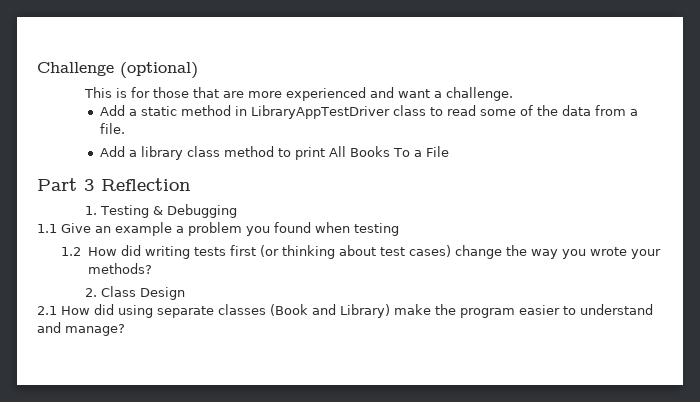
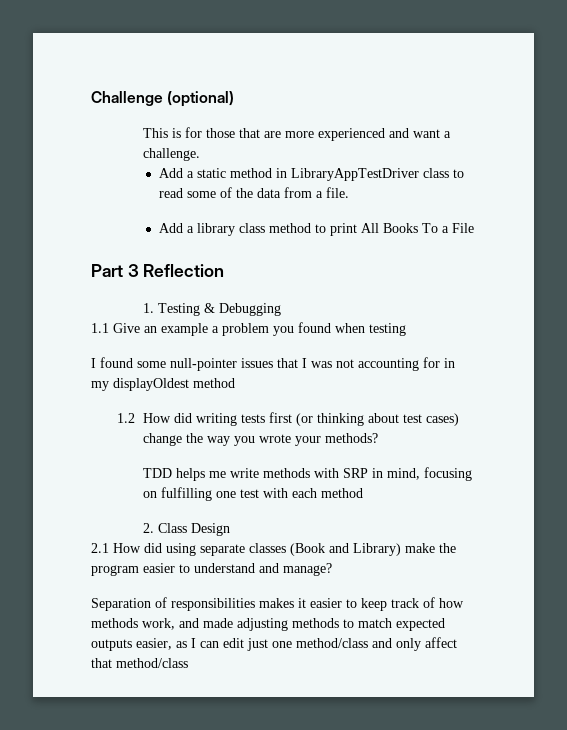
+ I found some null-pointer issues that I was not accounting for in my displayOldest method
+ TDD helps me write methods with SRP in mind, focusing on fulfilling one test with each method
+ Separation of responsibilities makes it easier to keep track of how methods work, and made adjusting methods to match expected outputs easier, as I can edit just one method/class and only affect that method/class

